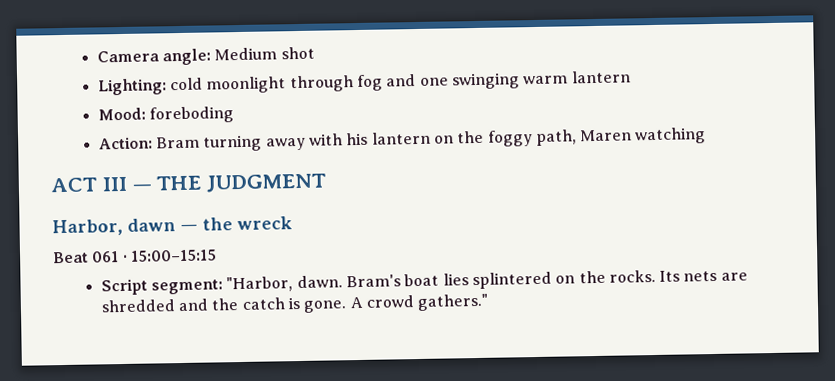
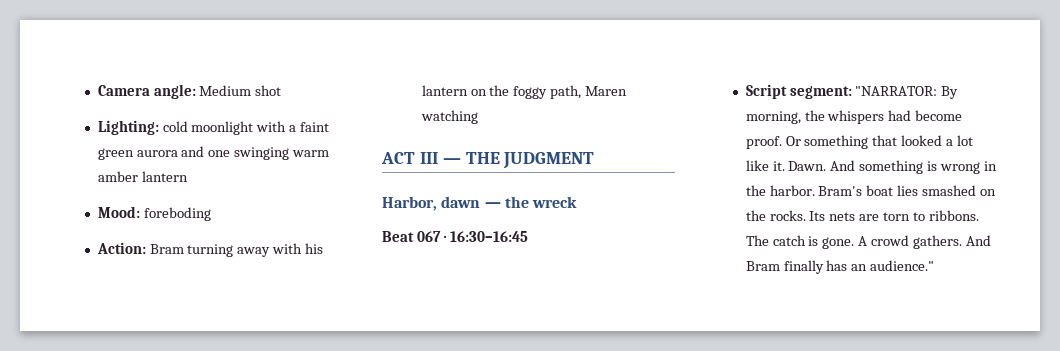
- Lighting: cold moonlight through fog and one swinging warm lantern
+ Lighting: cold moonlight with a faint green aurora and one swinging warm amber lantern
- Beat 061 · 15:00–15:15
+ Beat 067 · 16:30–16:45
- Script segment: "Harbor, dawn.
+ Script segment: "NARRATOR: By morning, the whispers had become proof. Or something that looked a lot like it. Dawn. And something is wrong in the harbor.
- Bram's boat lies splintered on the rocks.
+ Bram's boat lies smashed on the rocks.
- Its nets are shredded and the catch is gone.
+ Its nets are torn to ribbons. The catch is gone.
- A crowd gathers."
+ A crowd gathers. And Bram finally has an audience."

